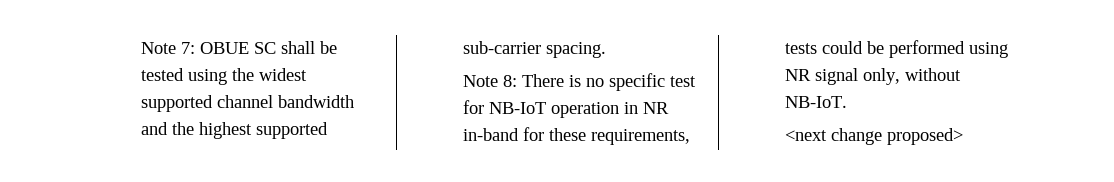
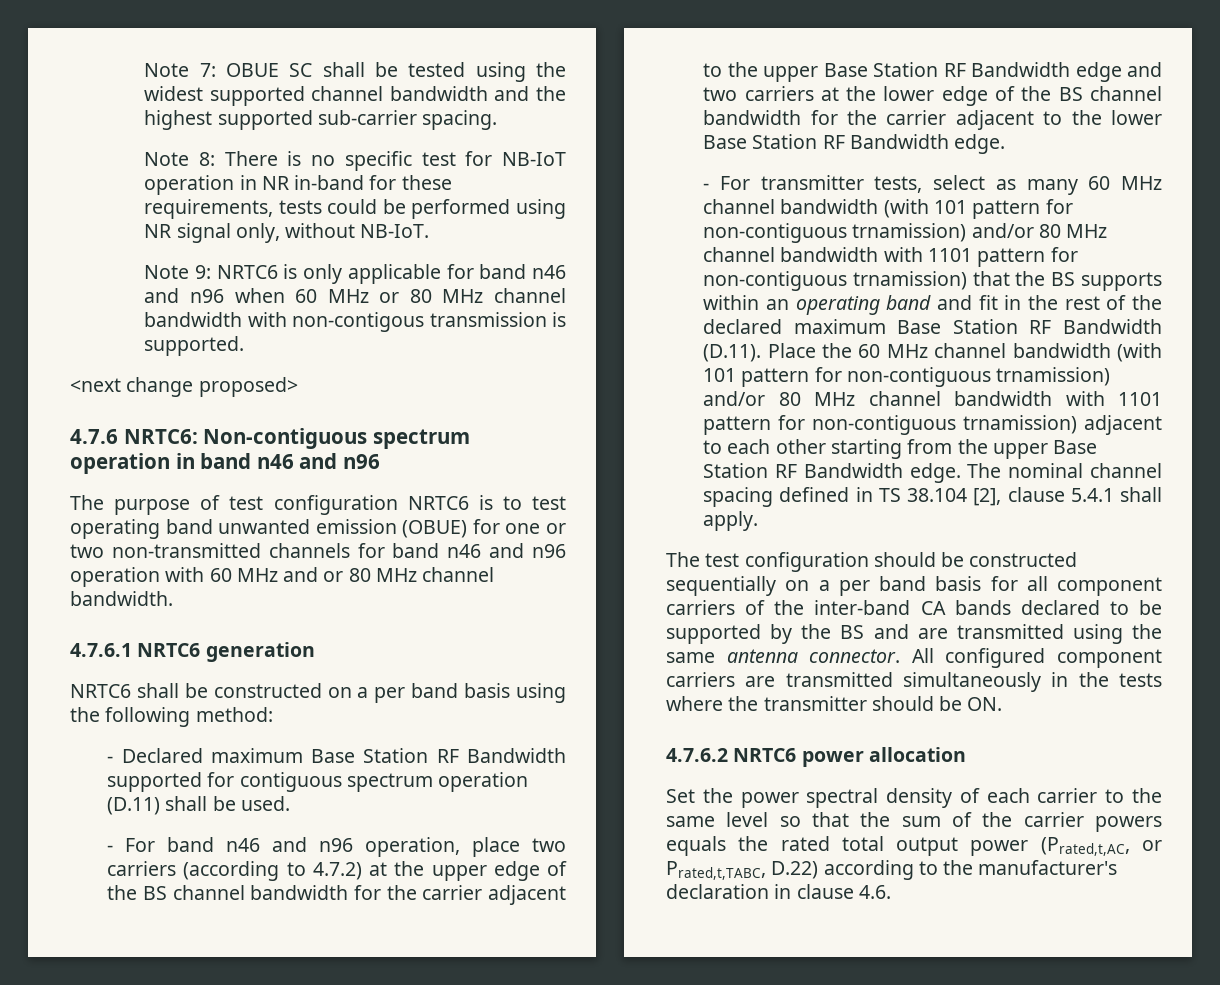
+ Note 9: NRTC6 is only applicable for band n46 and n96 when 60 MHz or 80 MHz channel bandwidth with non-contigous transmission is supported.
  <next change proposed>
+ 4.7.6 NRTC6: Non-contiguous spectrum operation in band n46 and n96
+ The purpose of test configuration NRTC6 is to test operating band unwanted emission (OBUE) for one or two non-transmitted channels for band n46 and n96 operation with 60 MHz and or 80 MHz channel bandwidth.
+ 4.7.6.1 NRTC6 generation
+ NRTC6 shall be constructed on a per band basis using the following method:
+ - Declared maximum Base Station RF Bandwidth supported for contiguous spectrum operation (D.11) shall be used.
+ - For band n46 and n96 operation, place two carriers (according to 4.7.2) at the upper edge of the BS channel bandwidth for the carrier adjacent to the upper Base Station RF Bandwidth edge and two carriers at the lower edge of the BS channel bandwidth for the carrier adjacent to the lower Base Station RF Bandwidth edge.
+ - For transmitter tests, select as many 60 MHz channel bandwidth (with 101 pattern for non-contiguous trnamission) and/or 80 MHz channel bandwidth with 1101 pattern for non-contiguous trnamission) that the BS supports within an operating band and fit in the rest of the declared maximum Base Station RF Bandwidth (D.11). Place the 60 MHz channel bandwidth (with 101 pattern for non-contiguous trnamission) and/or 80 MHz channel bandwidth with 1101 pattern for non-contiguous trnamission) adjacent to each other starting from the upper Base Station RF Bandwidth edge. The nominal channel spacing defined in TS 38.104 [2], clause 5.4.1 shall apply.
+ The test configuration should be constructed sequentially on a per band basis for all component carriers of the inter-band CA bands declared to be supported by the BS and are transmitted using the same antenna connector. All configured component carriers are transmitted simultaneously in the tests where the transmitter should be ON.
+ 4.7.6.2 NRTC6 power allocation
+ Set the power spectral density of each carrier to the same level so that the sum of the carrier powers equals the rated total output power (Prated,t,AC, or Prated,t,TABC, D.22) according to the manufacturer's declaration in clause 4.6.

